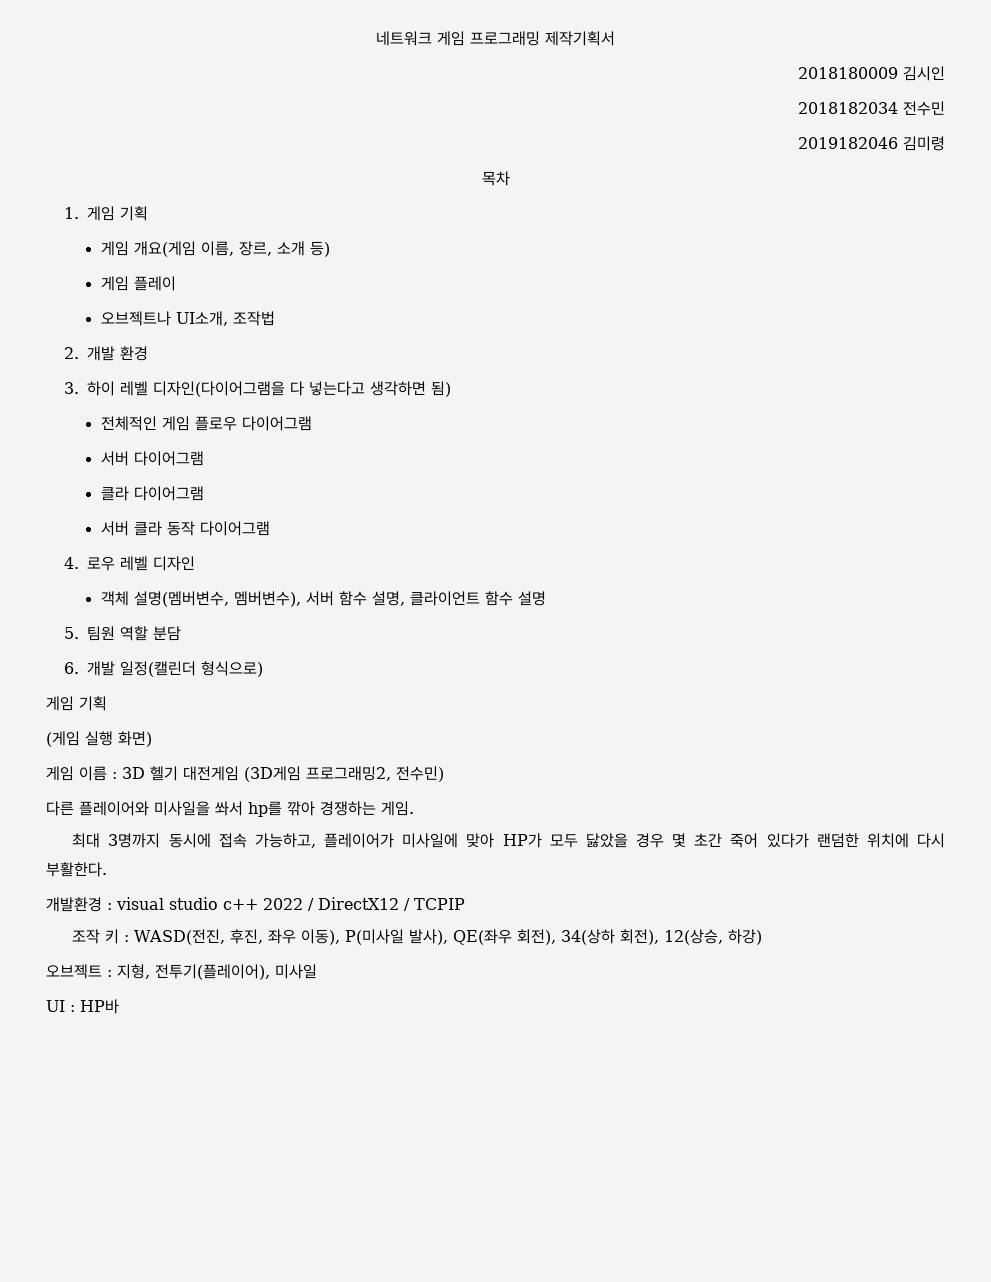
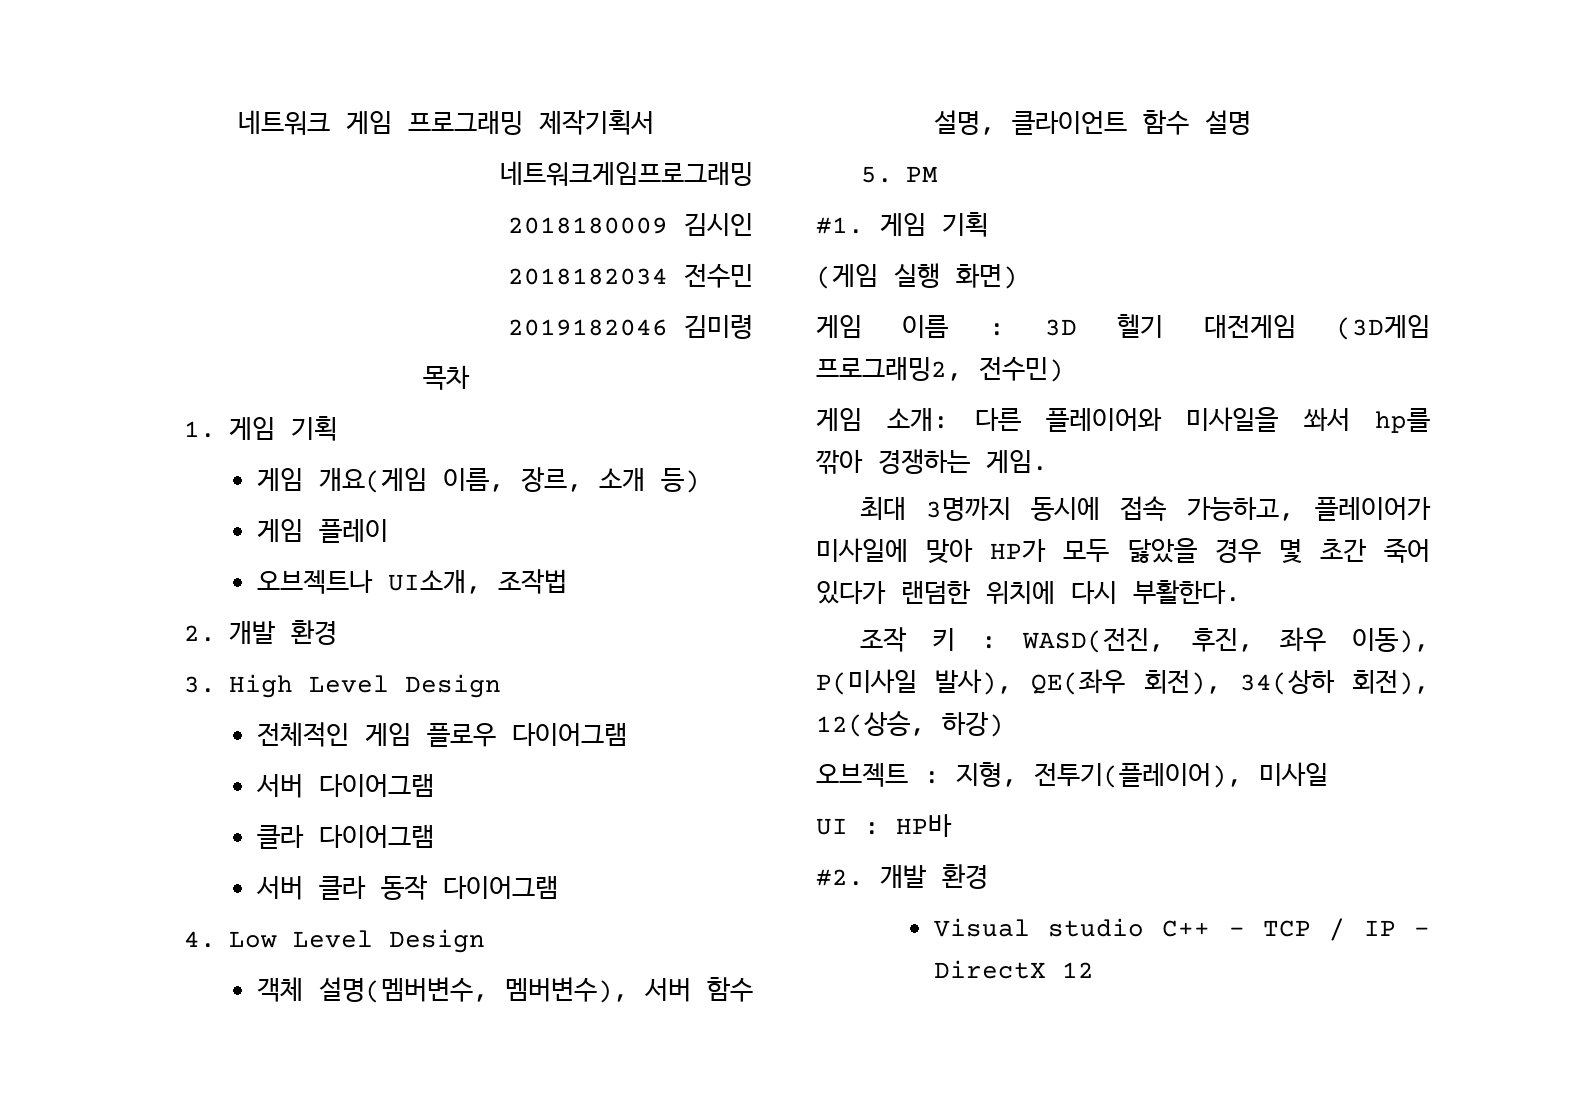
+ 네트워크게임프로그래밍
- 3. 하이 레벨 디자인(다이어그램을 다 넣는다고 생각하면 됨)
+ 3. High Level Design
- 4. 로우 레벨 디자인
+ 4. Low Level Design
- 5. 팀원 역할 분담
- 6. 개발 일정(캘린더 형식으로)
- 게임 기획
+ 5. PM
+ #1. 게임 기획
- 다른 플레이어와 미사일을 쏴서 hp를 깎아 경쟁하는 게임.
+ 게임 소개: 다른 플레이어와 미사일을 쏴서 hp를 깎아 경쟁하는 게임.
- 개발환경 : visual studio c++ 2022 / DirectX12 / TCPIP
+ #2. 개발 환경
+ Visual studio C++ - TCP / IP - DirectX 12

